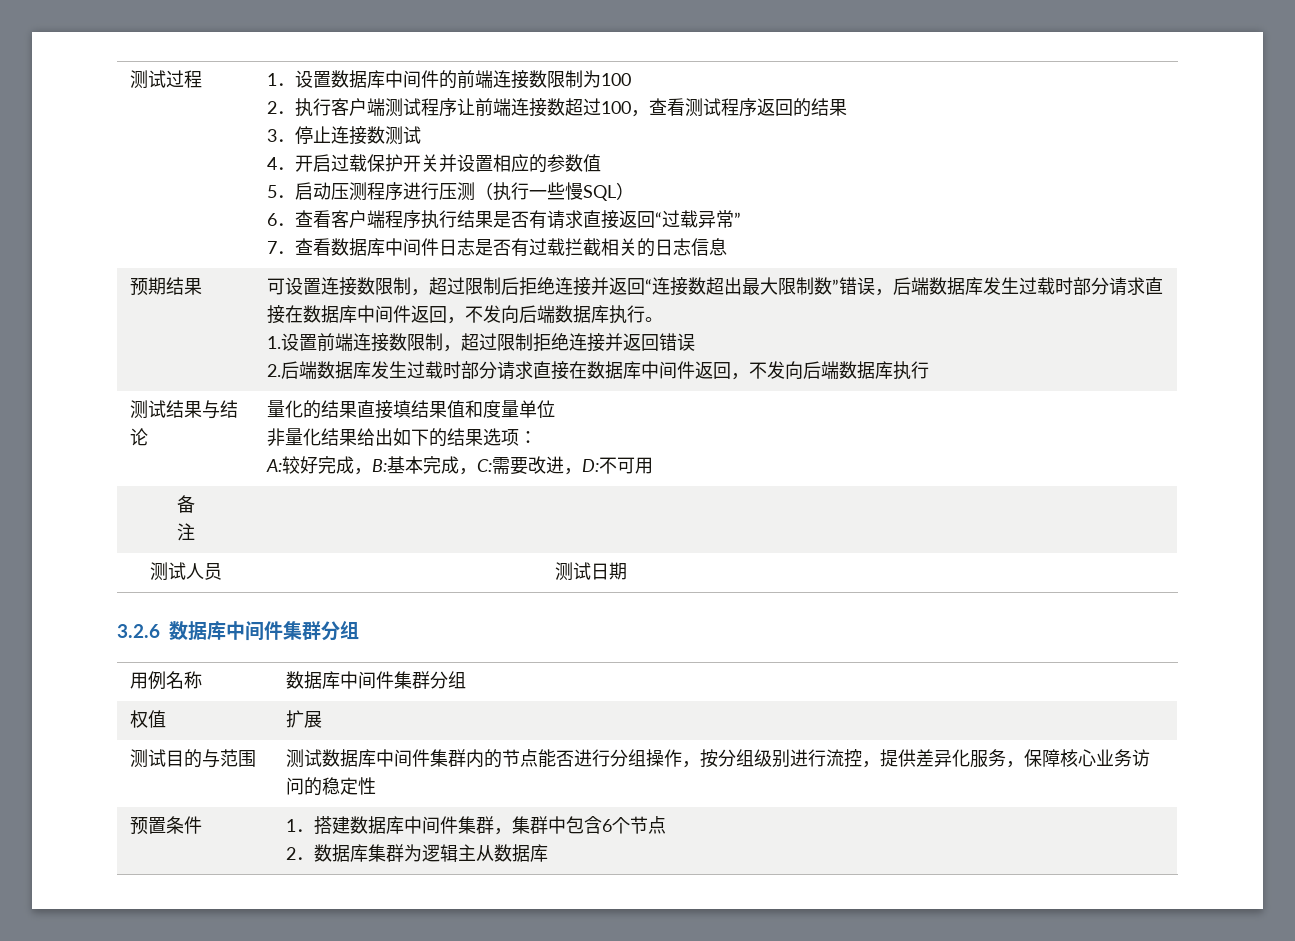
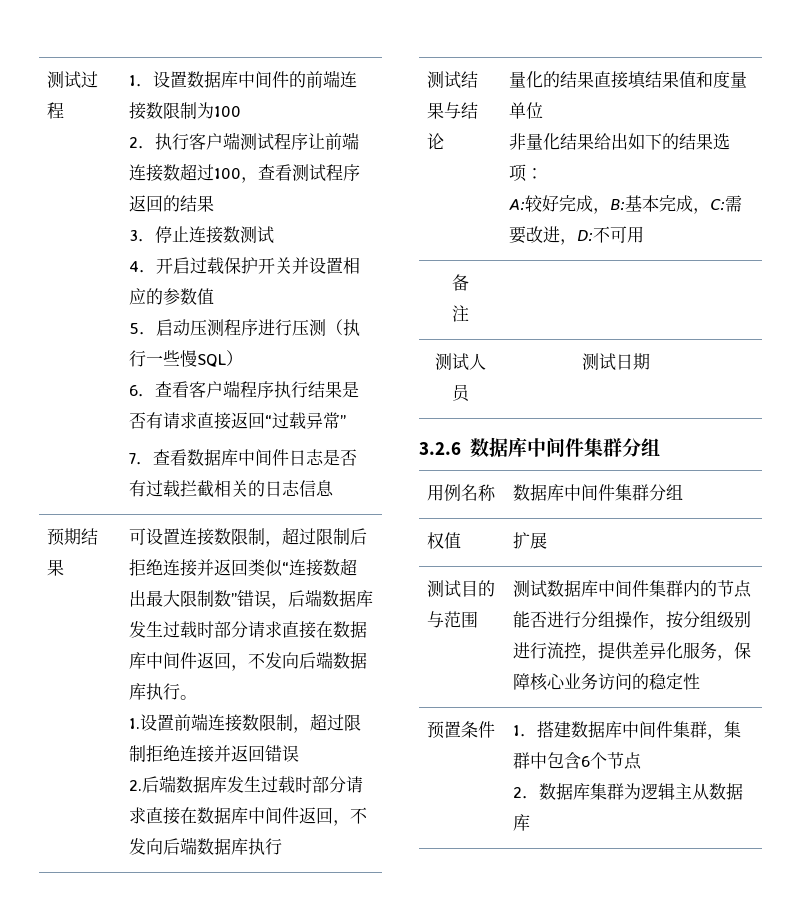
- 可设置连接数限制，超过限制后拒绝连接并返回“连接数超出最大限制数”错误，后端数据库发生过载时部分请求直接在数据库中间件返回，不发向后端数据库执行。
+ 可设置连接数限制，超过限制后拒绝连接并返回类似“连接数超出最大限制数”错误，后端数据库发生过载时部分请求直接在数据库中间件返回，不发向后端数据库执行。

